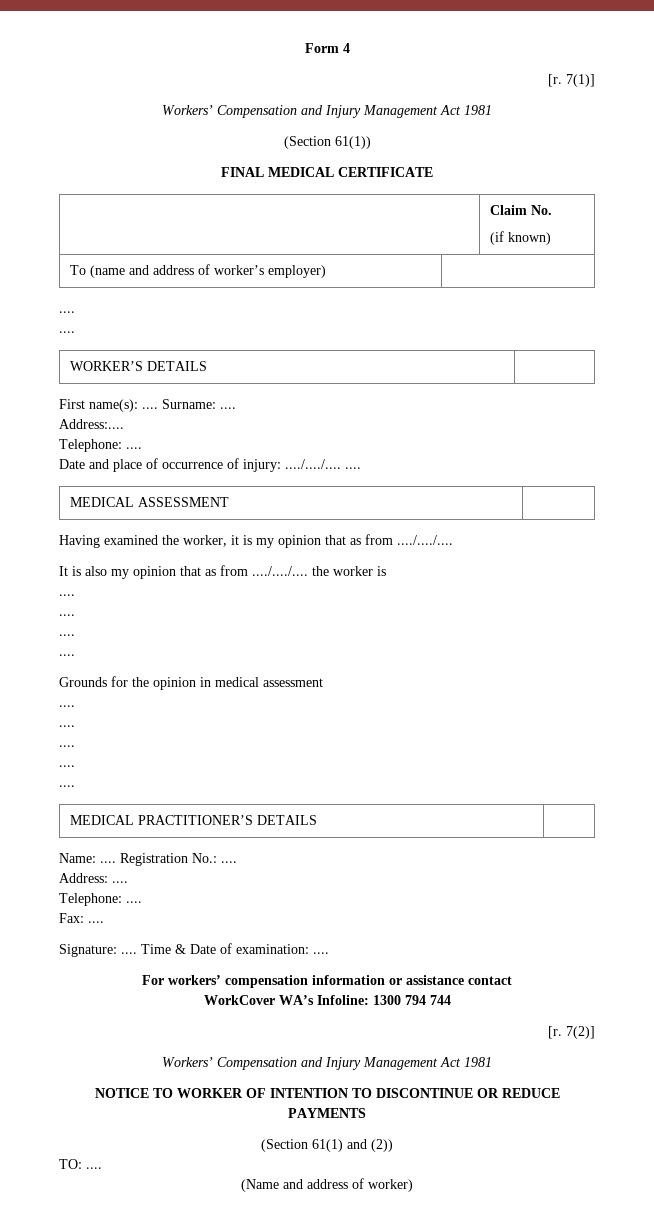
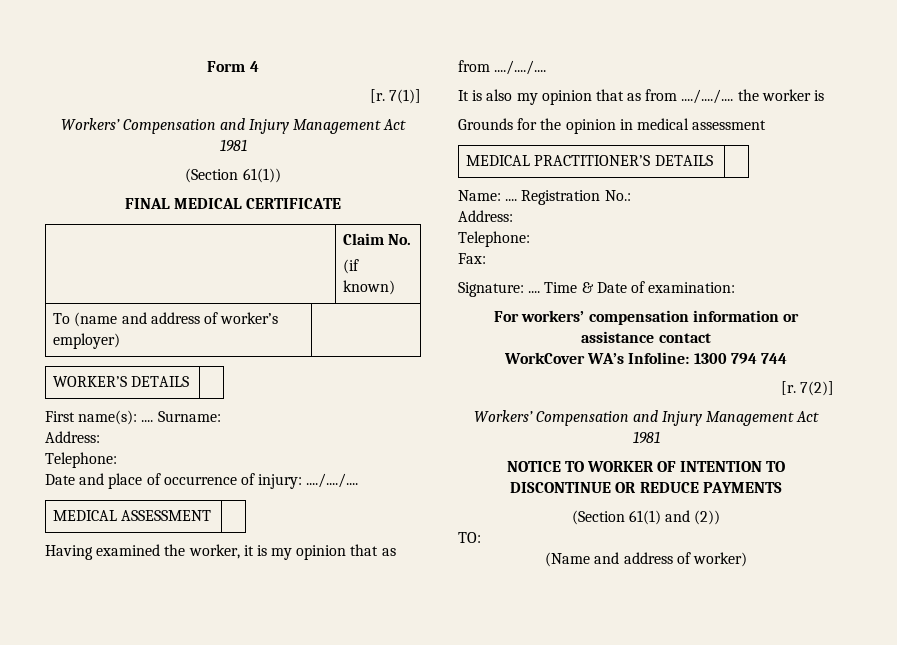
  To (name and address of worker’s employer) |
- ....
- ....
- Surname: ....
- Address:....
- Telephone: ....
+ Surname:
+ Address:
+ Telephone:
- Date and place of occurrence of injury: ..../..../.... ....
+ Date and place of occurrence of injury: ..../..../....
  It is also my opinion that as from ..../..../.... the worker is
- ....
- ....
- ....
- ....
  Grounds for the opinion in medical assessment
- ....
- ....
- ....
- ....
- ....
- Registration No.: ....
- Address: ....
- Telephone: ....
+ Registration No.:
+ Address:
+ Telephone:
- Fax: ....
+ Fax:
- Time & Date of examination: ....
+ Time & Date of examination:
- TO: ....
+ TO:

